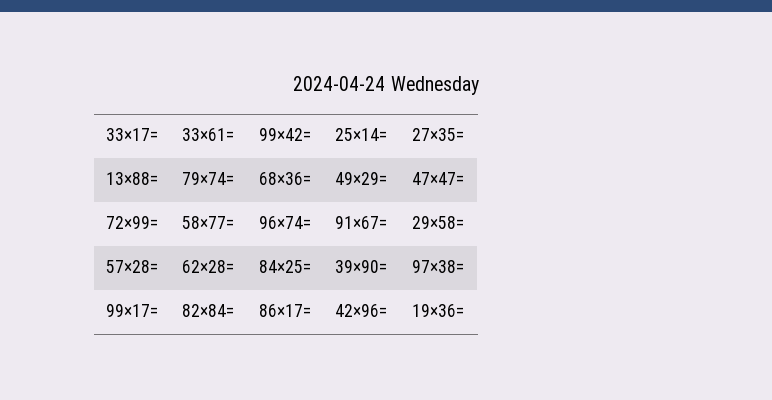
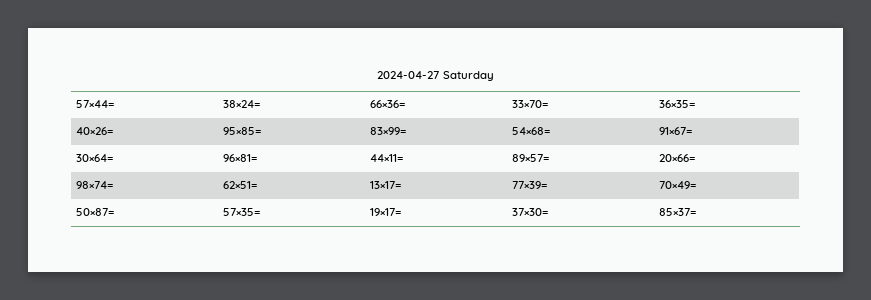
- 2024-04-24 Wednesday
- 33×17= | 33×61= | 99×42= | 25×14= | 27×35=
- 13×88= | 79×74= | 68×36= | 49×29= | 47×47=
- 72×99= | 58×77= | 96×74= | 91×67= | 29×58=
- 57×28= | 62×28= | 84×25= | 39×90= | 97×38=
- 99×17= | 82×84= | 86×17= | 42×96= | 19×36=
+ 2024-04-27 Saturday
+ 57×44= | 38×24= | 66×36= | 33×70= | 36×35=
+ 40×26= | 95×85= | 83×99= | 54×68= | 91×67=
+ 30×64= | 96×81= | 44×11= | 89×57= | 20×66=
+ 98×74= | 62×51= | 13×17= | 77×39= | 70×49=
+ 50×87= | 57×35= | 19×17= | 37×30= | 85×37=

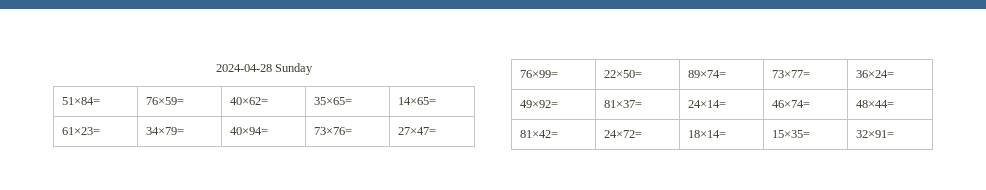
- 2024-04-27 Saturday
- 57×44= | 38×24= | 66×36= | 33×70= | 36×35=
- 40×26= | 95×85= | 83×99= | 54×68= | 91×67=
- 30×64= | 96×81= | 44×11= | 89×57= | 20×66=
- 98×74= | 62×51= | 13×17= | 77×39= | 70×49=
- 50×87= | 57×35= | 19×17= | 37×30= | 85×37=
+ 2024-04-28 Sunday
+ 51×84= | 76×59= | 40×62= | 35×65= | 14×65=
+ 61×23= | 34×79= | 40×94= | 73×76= | 27×47=
+ 76×99= | 22×50= | 89×74= | 73×77= | 36×24=
+ 49×92= | 81×37= | 24×14= | 46×74= | 48×44=
+ 81×42= | 24×72= | 18×14= | 15×35= | 32×91=

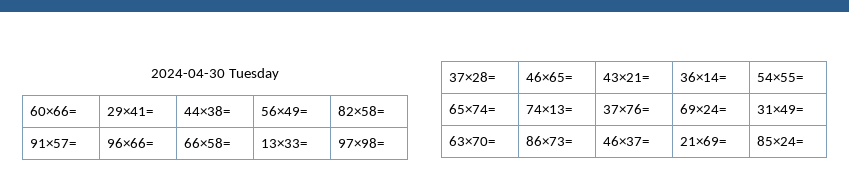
- 2024-04-28 Sunday
- 51×84= | 76×59= | 40×62= | 35×65= | 14×65=
- 61×23= | 34×79= | 40×94= | 73×76= | 27×47=
- 76×99= | 22×50= | 89×74= | 73×77= | 36×24=
- 49×92= | 81×37= | 24×14= | 46×74= | 48×44=
- 81×42= | 24×72= | 18×14= | 15×35= | 32×91=
+ 2024-04-30 Tuesday
+ 60×66= | 29×41= | 44×38= | 56×49= | 82×58=
+ 91×57= | 96×66= | 66×58= | 13×33= | 97×98=
+ 37×28= | 46×65= | 43×21= | 36×14= | 54×55=
+ 65×74= | 74×13= | 37×76= | 69×24= | 31×49=
+ 63×70= | 86×73= | 46×37= | 21×69= | 85×24=

